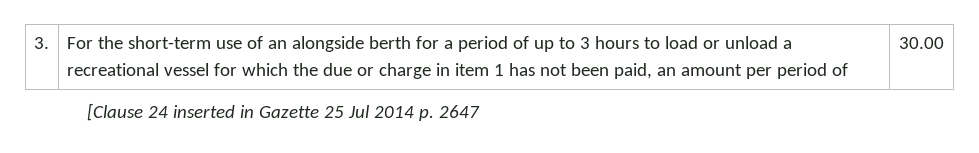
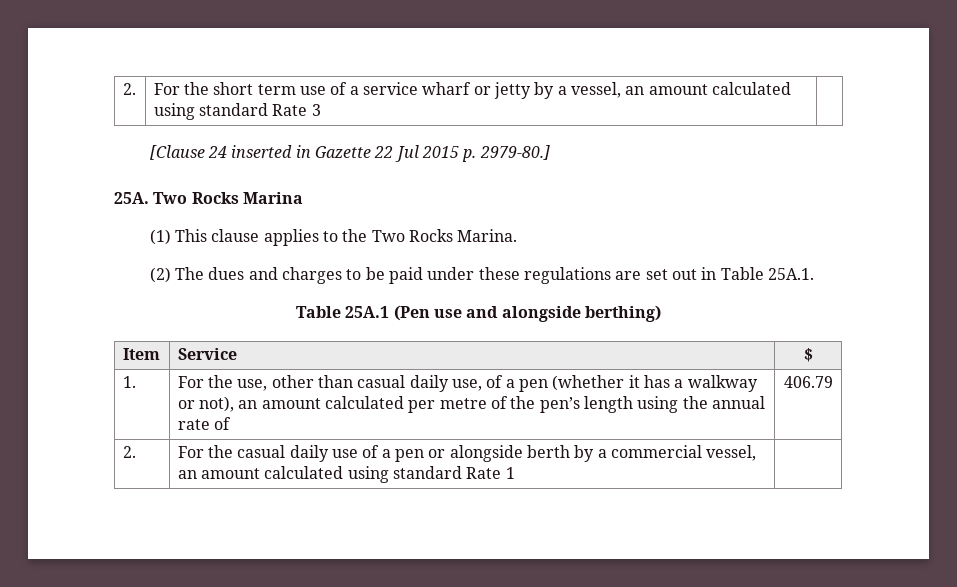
- 3. | For the short-term use of an alongside berth for a period of up to 3 hours to load or unload a recreational vessel for which the due or charge in item 1 has not been paid, an amount per period of | 30.00
+ 2. | For the short term use of a service wharf or jetty by a vessel, an amount calculated using standard Rate 3
- [Clause 24 inserted in Gazette 25 Jul 2014 p. 2647
+ [Clause 24 inserted in Gazette 22 Jul 2015 p. 2979-80.]
+ 25A. Two Rocks Marina
+ (1) This clause applies to the Two Rocks Marina.
+ (2) The dues and charges to be paid under these regulations are set out in Table 25A.1.
+ Table 25A.1 (Pen use and alongside berthing)
+ Item | Service | $
+ 1. | For the use, other than casual daily use, of a pen (whether it has a walkway or not), an amount calculated per metre of the pen’s length using the annual rate of | 406.79
+ 2. | For the casual daily use of a pen or alongside berth by a commercial vessel, an amount calculated using standard Rate 1 |

